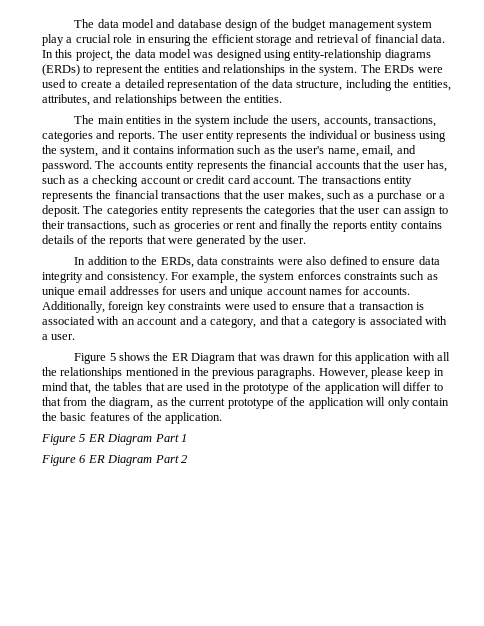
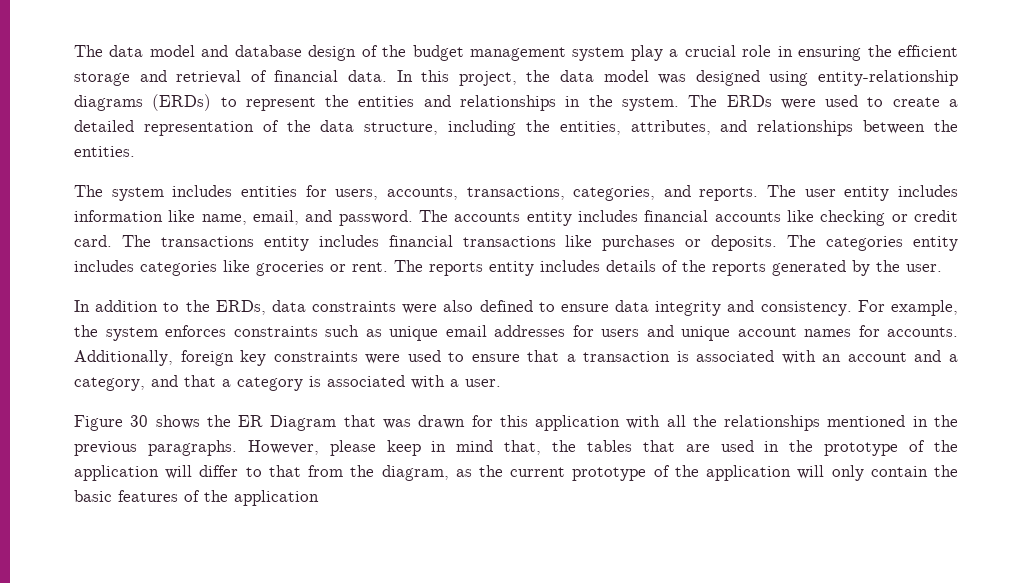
- The main entities in the system include the users, accounts, transactions, categories and reports.
+ The system includes entities for users, accounts, transactions, categories, and reports.
- The user entity represents the individual or business using the system, and it contains information such as the user's name, email, and password.
+ The user entity includes information like name, email, and password.
- The accounts entity represents the financial accounts that the user has, such as a checking account or credit card account. The transactions entity represents the financial transactions that the user makes, such as a purchase or a deposit. The categories entity represents the categories that the user can assign to their transactions, such as groceries or rent and finally the reports entity contains details of the reports that were generated by the user.
+ The accounts entity includes financial accounts like checking or credit card. The transactions entity includes financial transactions like purchases or deposits. The categories entity includes categories like groceries or rent. The reports entity includes details of the reports generated by the user.
- Figure 5 shows the ER Diagram that was drawn for this application with all the relationships mentioned in the previous paragraphs.
+ Figure 30 shows the ER Diagram that was drawn for this application with all the relationships mentioned in the previous paragraphs.
- However, please keep in mind that, the tables that are used in the prototype of the application will differ to that from the diagram, as the current prototype of the application will only contain the basic features of the application.
- Figure 5 ER Diagram Part 1
- Figure 6 ER Diagram Part 2
+ However, please keep in mind that, the tables that are used in the prototype of the application will differ to that from the diagram, as the current prototype of the application will only contain the basic features of the application

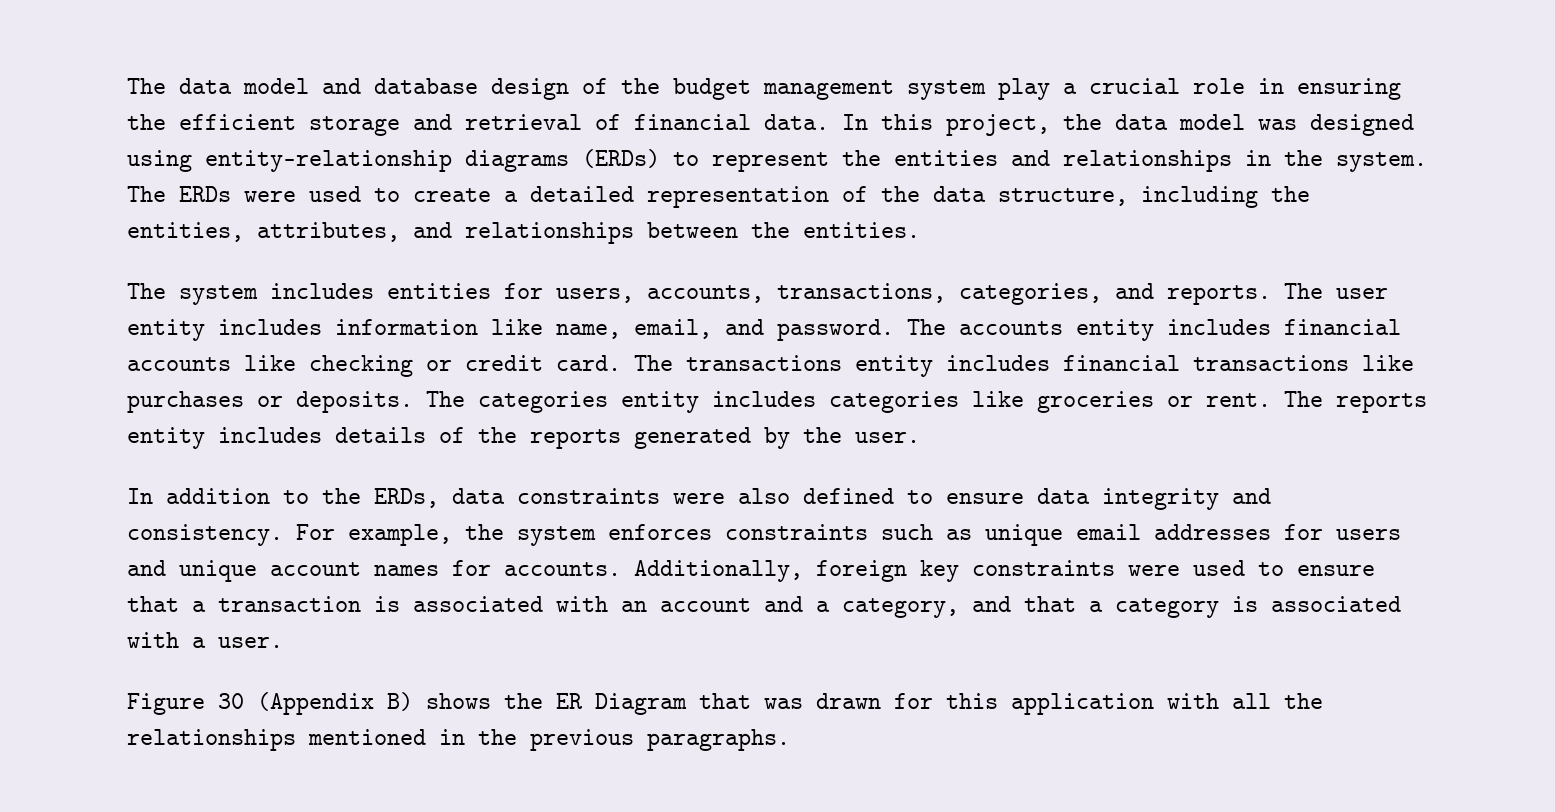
- Figure 30 shows the ER Diagram that was drawn for this application with all the relationships mentioned in the previous paragraphs. However, please keep in mind that, the tables that are used in the prototype of the application will differ to that from the diagram, as the current prototype of the application will only contain the basic features of the application
+ Figure 30 (Appendix B) shows the ER Diagram that was drawn for this application with all the relationships mentioned in the previous paragraphs.

